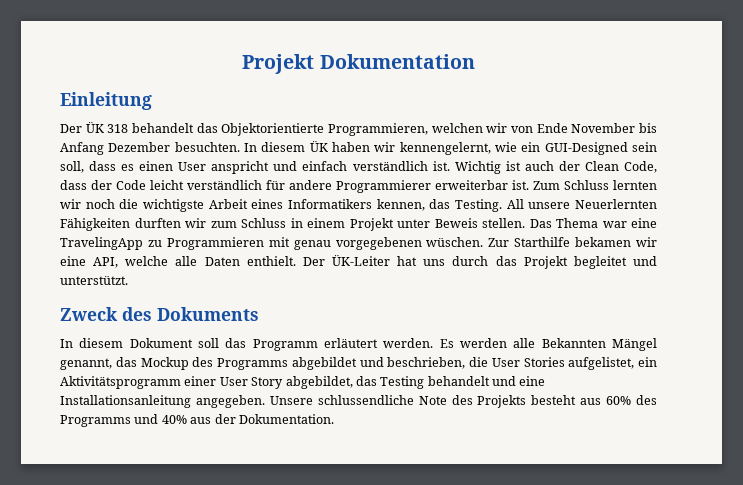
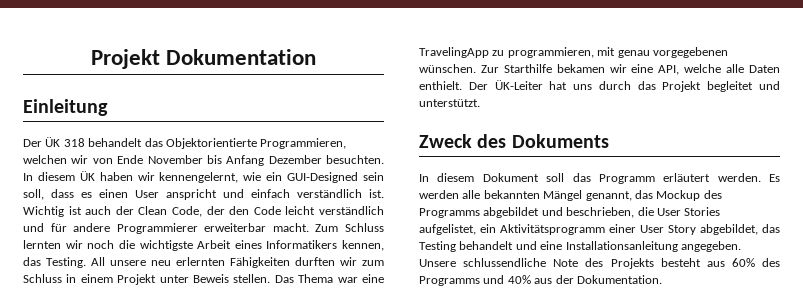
- Wichtig ist auch der Clean Code, dass der Code leicht verständlich für andere Programmierer erweiterbar ist.
+ Wichtig ist auch der Clean Code, der den Code leicht verständlich und für andere Programmierer erweiterbar macht.
- All unsere Neuerlernten Fähigkeiten durften wir zum Schluss in einem Projekt unter Beweis stellen.
+ All unsere neu erlernten Fähigkeiten durften wir zum Schluss in einem Projekt unter Beweis stellen.
- Das Thema war eine TravelingApp zu Programmieren mit genau vorgegebenen wüschen.
+ Das Thema war eine TravelingApp zu programmieren, mit genau vorgegebenen wünschen.
- Es werden alle Bekannten Mängel genannt, das Mockup des Programms abgebildet und beschrieben, die User Stories aufgelistet, ein Aktivitätsprogramm einer User Story abgebildet, das Testing behandelt und eine Installationsanleitung angegeben.
+ Es werden alle bekannten Mängel genannt, das Mockup des Programms abgebildet und beschrieben, die User Stories aufgelistet, ein Aktivitätsprogramm einer User Story abgebildet, das Testing behandelt und eine Installationsanleitung angegeben.

